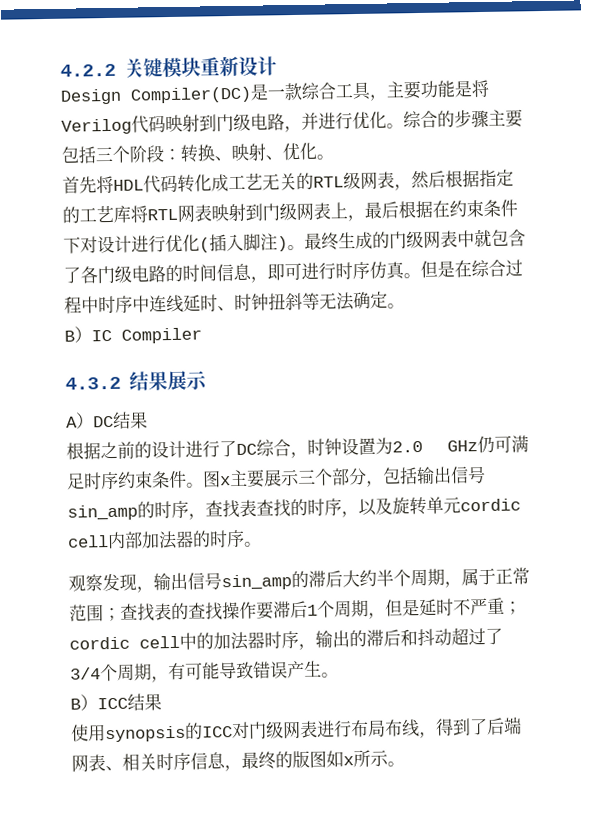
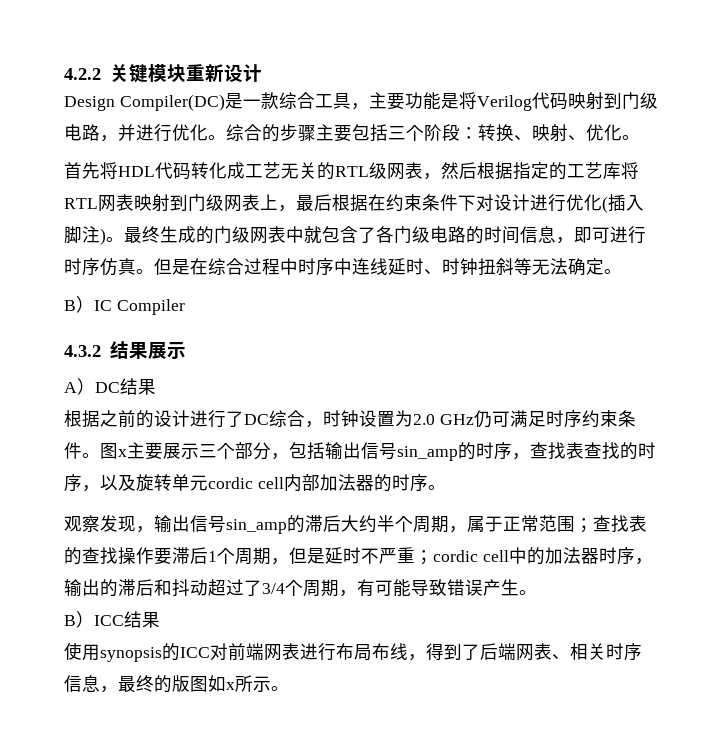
- 使用synopsis的ICC对门级网表进行布局布线，得到了后端网表、相关时序信息，最终的版图如x所示。
+ 使用synopsis的ICC对前端网表进行布局布线，得到了后端网表、相关时序信息，最终的版图如x所示。

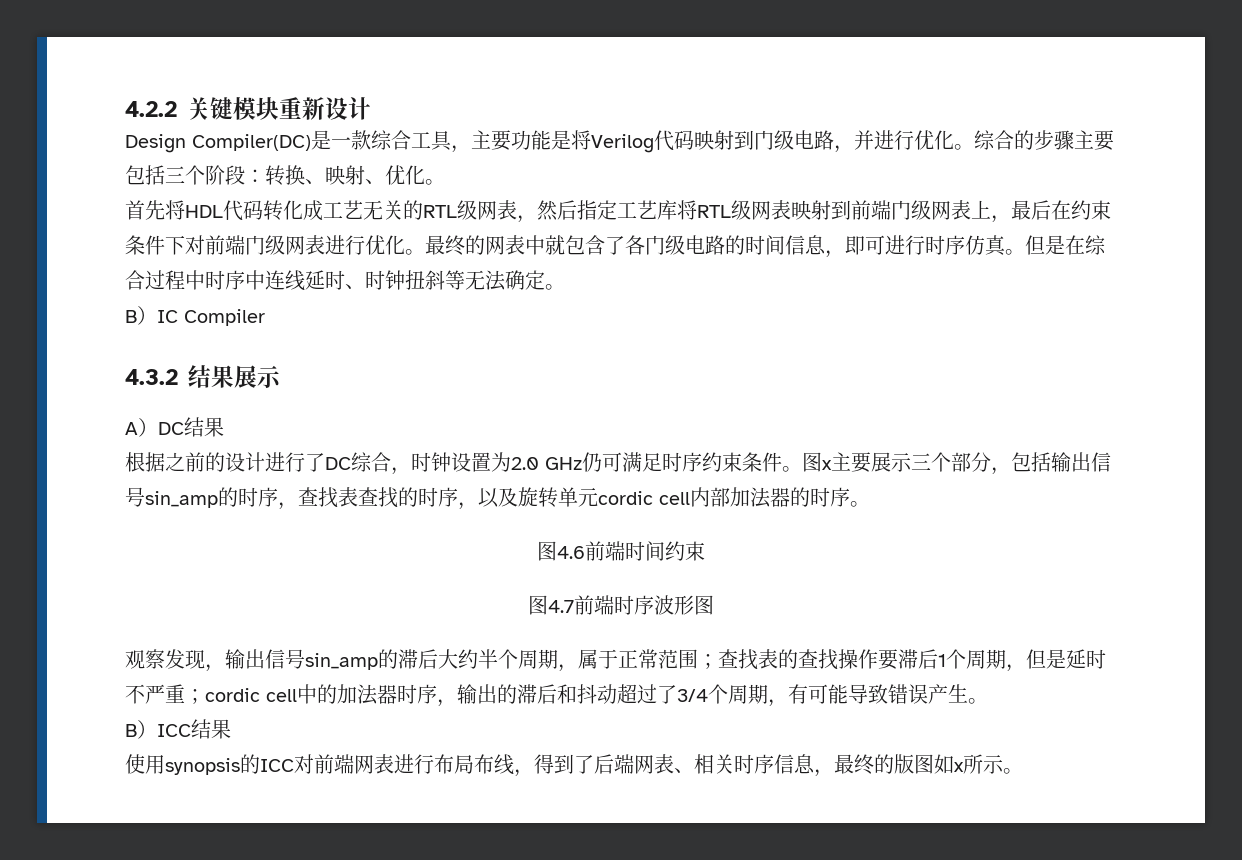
- 首先将HDL代码转化成工艺无关的RTL级网表，然后根据指定的工艺库将RTL网表映射到门级网表上，最后根据在约束条件下对设计进行优化(插入脚注)。最终生成的门级网表中就包含了各门级电路的时间信息，即可进行时序仿真。
+ 首先将HDL代码转化成工艺无关的RTL级网表，然后指定工艺库将RTL级网表映射到前端门级网表上，最后在约束条件下对前端门级网表进行优化。最终的网表中就包含了各门级电路的时间信息，即可进行时序仿真。
+ 图4.6前端时间约束
+ 图4.7前端时序波形图

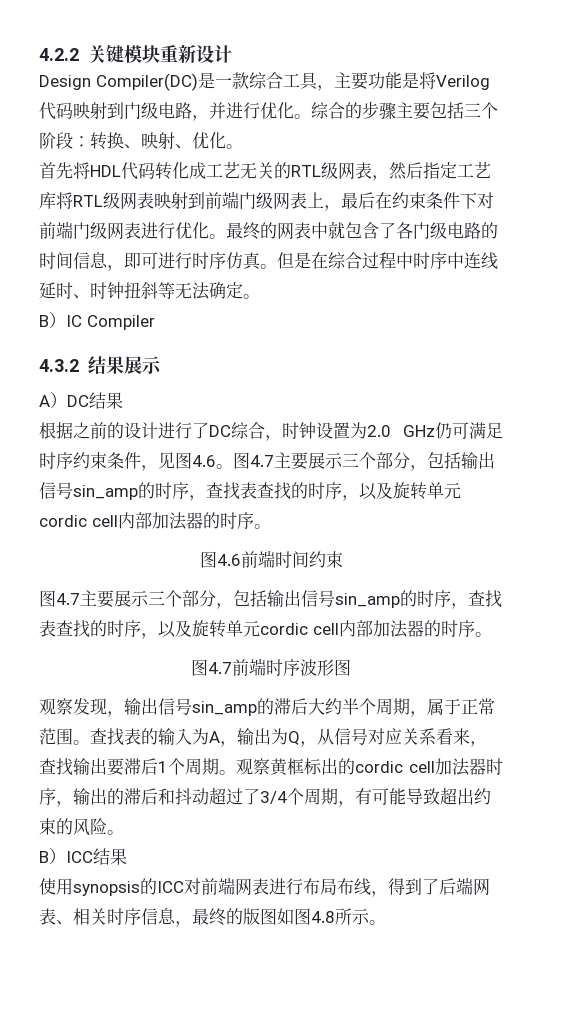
- 根据之前的设计进行了DC综合，时钟设置为2.0 GHz仍可满足时序约束条件。图x主要展示三个部分，包括输出信号sin_amp的时序，查找表查找的时序，以及旋转单元cordic cell内部加法器的时序。
+ 根据之前的设计进行了DC综合，时钟设置为2.0 GHz仍可满足时序约束条件，见图4.6。图4.7主要展示三个部分，包括输出信号sin_amp的时序，查找表查找的时序，以及旋转单元cordic cell内部加法器的时序。
  图4.6前端时间约束
+ 图4.7主要展示三个部分，包括输出信号sin_amp的时序，查找表查找的时序，以及旋转单元cordic cell内部加法器的时序。
- 观察发现，输出信号sin_amp的滞后大约半个周期，属于正常范围；查找表的查找操作要滞后1个周期，但是延时不严重；cordic cell中的加法器时序，输出的滞后和抖动超过了3/4个周期，有可能导致错误产生。
+ 观察发现，输出信号sin_amp的滞后大约半个周期，属于正常范围。查找表的输入为A，输出为Q，从信号对应关系看来，查找输出要滞后1个周期。观察黄框标出的cordic cell加法器时序，输出的滞后和抖动超过了3/4个周期，有可能导致超出约束的风险。
- 使用synopsis的ICC对前端网表进行布局布线，得到了后端网表、相关时序信息，最终的版图如x所示。
+ 使用synopsis的ICC对前端网表进行布局布线，得到了后端网表、相关时序信息，最终的版图如图4.8所示。

